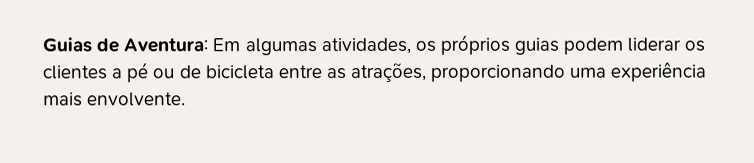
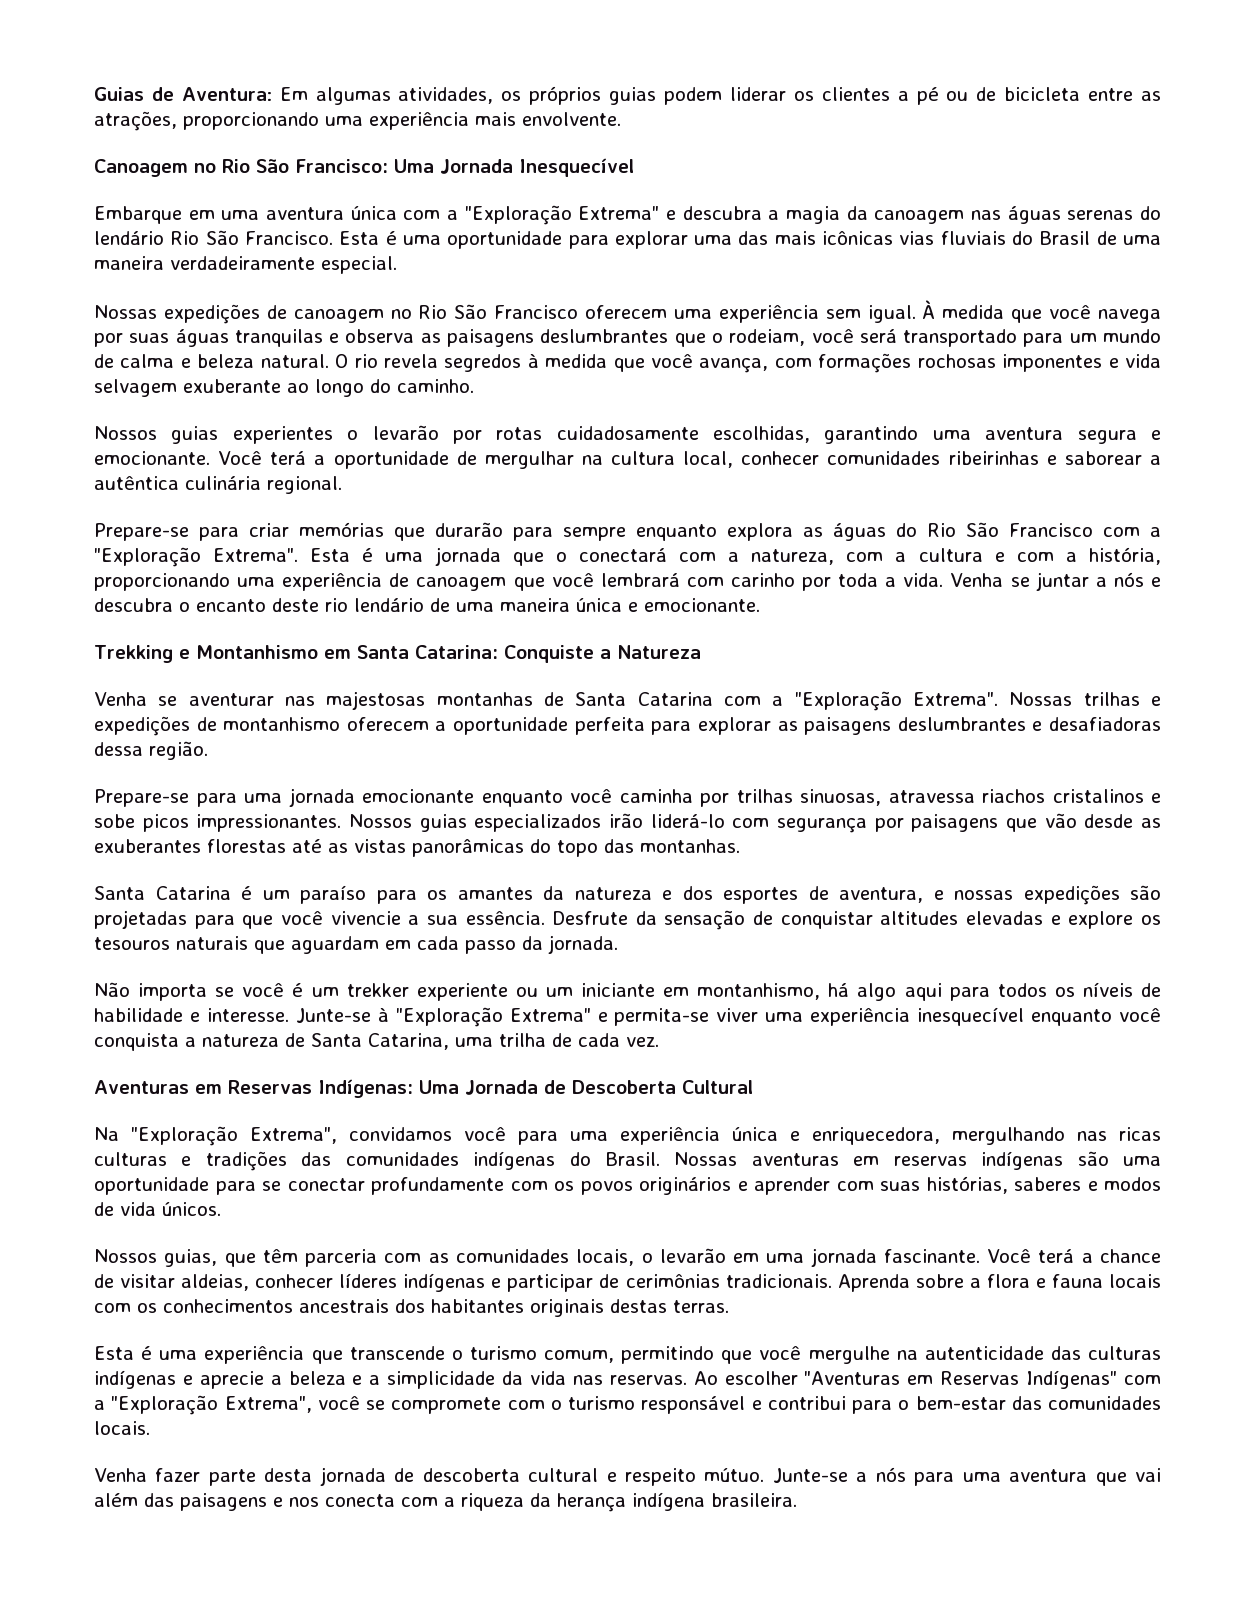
+ Canoagem no Rio São Francisco: Uma Jornada Inesquecível
+ Embarque em uma aventura única com a "Exploração Extrema" e descubra a magia da canoagem nas águas serenas do lendário Rio São Francisco. Esta é uma oportunidade para explorar uma das mais icônicas vias fluviais do Brasil de uma maneira verdadeiramente especial.
+ Nossas expedições de canoagem no Rio São Francisco oferecem uma experiência sem igual. À medida que você navega por suas águas tranquilas e observa as paisagens deslumbrantes que o rodeiam, você será transportado para um mundo de calma e beleza natural. O rio revela segredos à medida que você avança, com formações rochosas imponentes e vida selvagem exuberante ao longo do caminho.
+ Nossos guias experientes o levarão por rotas cuidadosamente escolhidas, garantindo uma aventura segura e emocionante. Você terá a oportunidade de mergulhar na cultura local, conhecer comunidades ribeirinhas e saborear a autêntica culinária regional.
+ Prepare-se para criar memórias que durarão para sempre enquanto explora as águas do Rio São Francisco com a "Exploração Extrema". Esta é uma jornada que o conectará com a natureza, com a cultura e com a história, proporcionando uma experiência de canoagem que você lembrará com carinho por toda a vida. Venha se juntar a nós e descubra o encanto deste rio lendário de uma maneira única e emocionante.
+ Trekking e Montanhismo em Santa Catarina: Conquiste a Natureza
+ Venha se aventurar nas majestosas montanhas de Santa Catarina com a "Exploração Extrema". Nossas trilhas e expedições de montanhismo oferecem a oportunidade perfeita para explorar as paisagens deslumbrantes e desafiadoras dessa região.
+ Prepare-se para uma jornada emocionante enquanto você caminha por trilhas sinuosas, atravessa riachos cristalinos e sobe picos impressionantes. Nossos guias especializados irão liderá-lo com segurança por paisagens que vão desde as exuberantes florestas até as vistas panorâmicas do topo das montanhas.
+ Santa Catarina é um paraíso para os amantes da natureza e dos esportes de aventura, e nossas expedições são projetadas para que você vivencie a sua essência. Desfrute da sensação de conquistar altitudes elevadas e explore os tesouros naturais que aguardam em cada passo da jornada.
+ Não importa se você é um trekker experiente ou um iniciante em montanhismo, há algo aqui para todos os níveis de habilidade e interesse. Junte-se à "Exploração Extrema" e permita-se viver uma experiência inesquecível enquanto você conquista a natureza de Santa Catarina, uma trilha de cada vez.
+ Aventuras em Reservas Indígenas: Uma Jornada de Descoberta Cultural
+ Na "Exploração Extrema", convidamos você para uma experiência única e enriquecedora, mergulhando nas ricas culturas e tradições das comunidades indígenas do Brasil. Nossas aventuras em reservas indígenas são uma oportunidade para se conectar profundamente com os povos originários e aprender com suas histórias, saberes e modos de vida únicos.
+ Nossos guias, que têm parceria com as comunidades locais, o levarão em uma jornada fascinante. Você terá a chance de visitar aldeias, conhecer líderes indígenas e participar de cerimônias tradicionais. Aprenda sobre a flora e fauna locais com os conhecimentos ancestrais dos habitantes originais destas terras.
+ Esta é uma experiência que transcende o turismo comum, permitindo que você mergulhe na autenticidade das culturas indígenas e aprecie a beleza e a simplicidade da vida nas reservas. Ao escolher "Aventuras em Reservas Indígenas" com a "Exploração Extrema", você se compromete com o turismo responsável e contribui para o bem-estar das comunidades locais.
+ Venha fazer parte desta jornada de descoberta cultural e respeito mútuo. Junte-se a nós para uma aventura que vai além das paisagens e nos conecta com a riqueza da herança indígena brasileira.

